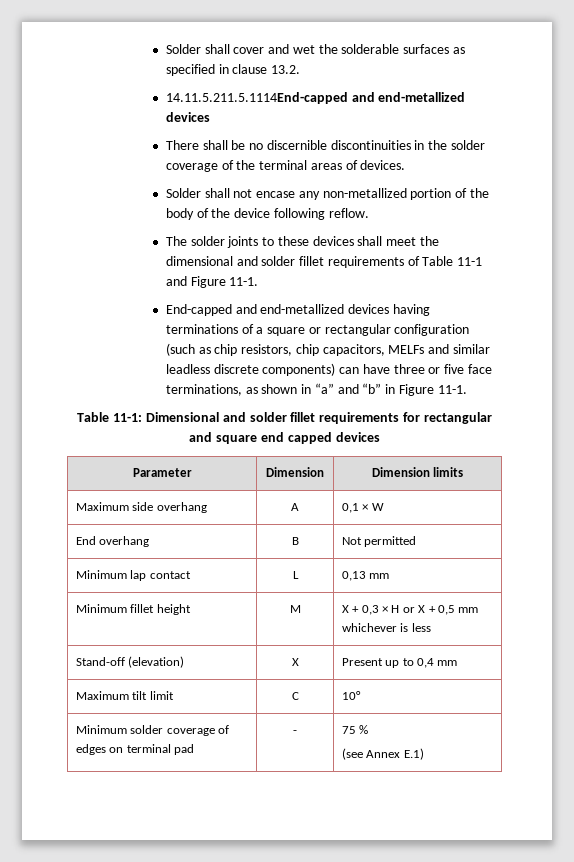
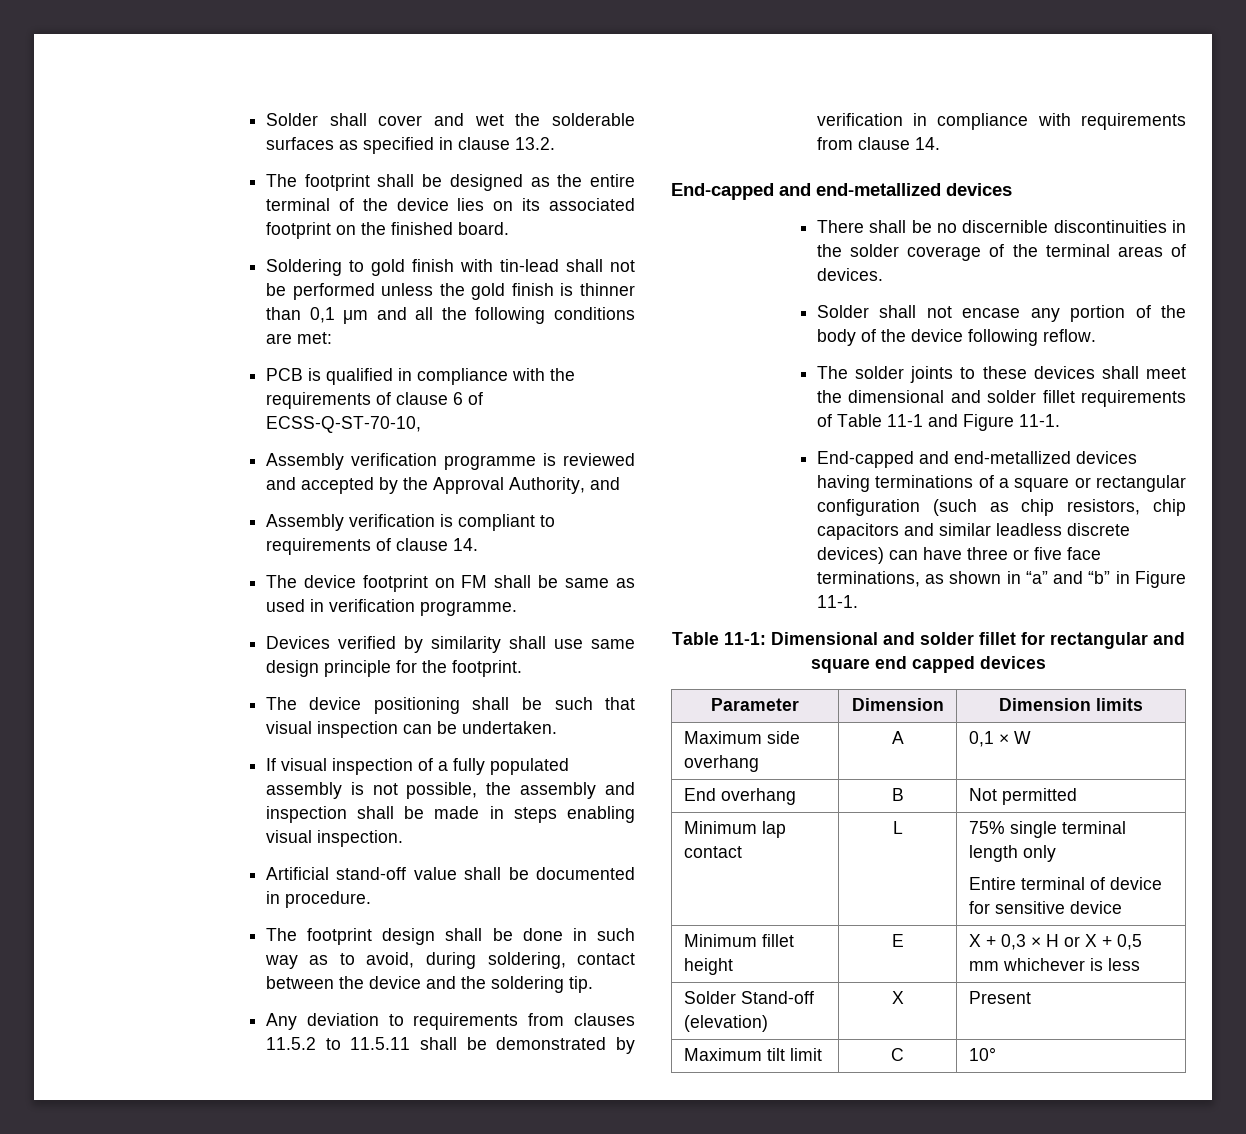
- 14.11.5.211.5.1114End-capped and end-metallized devices
+ The footprint shall be designed as the entire terminal of the device lies on its associated footprint on the finished board.
+ Soldering to gold finish with tin-lead shall not be performed unless the gold finish is thinner than 0,1 μm and all the following conditions are met:
+ PCB is qualified in compliance with the requirements of clause 6 of ECSS-Q-ST-70-10,
+ Assembly verification programme is reviewed and accepted by the Approval Authority, and
+ Assembly verification is compliant to requirements of clause 14.
+ The device footprint on FM shall be same as used in verification programme.
+ Devices verified by similarity shall use same design principle for the footprint.
+ The device positioning shall be such that visual inspection can be undertaken.
+ If visual inspection of a fully populated assembly is not possible, the assembly and inspection shall be made in steps enabling visual inspection.
+ Artificial stand-off value shall be documented in procedure.
+ The footprint design shall be done in such way as to avoid, during soldering, contact between the device and the soldering tip.
+ Any deviation to requirements from clauses 11.5.2 to 11.5.11 shall be demonstrated by verification in compliance with requirements from clause 14.
+ End-capped and end-metallized devices
- Solder shall not encase any non-metallized portion of the body of the device following reflow.
+ Solder shall not encase any portion of the body of the device following reflow.
- End-capped and end-metallized devices having terminations of a square or rectangular configuration (such as chip resistors, chip capacitors, MELFs and similar leadless discrete components) can have three or five face terminations, as shown in “a” and “b” in Figure 11-1.
+ End-capped and end-metallized devices having terminations of a square or rectangular configuration (such as chip resistors, chip capacitors and similar leadless discrete devices) can have three or five face terminations, as shown in “a” and “b” in Figure 11-1.
- Table 11-1: Dimensional and solder fillet requirements for rectangular and square end capped devices
+ Table 11-1: Dimensional and solder fillet for rectangular and square end capped devices
- Minimum lap contact | L | 0,13 mm
+ Minimum lap contact | L | 75% single terminal length only
+ Entire terminal of device for sensitive device
- Minimum fillet height | M | X + 0,3 × H or X + 0,5 mm whichever is less
+ Minimum fillet height | E | X + 0,3 × H or X + 0,5 mm whichever is less
- Stand-off (elevation) | X | Present up to 0,4 mm
+ Solder Stand-off (elevation) | X | Present
- Minimum solder coverage of edges on terminal pad | - | 75 %
- (see Annex E.1)

